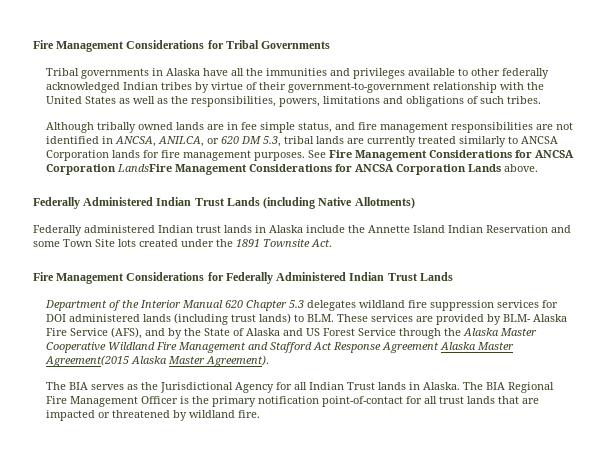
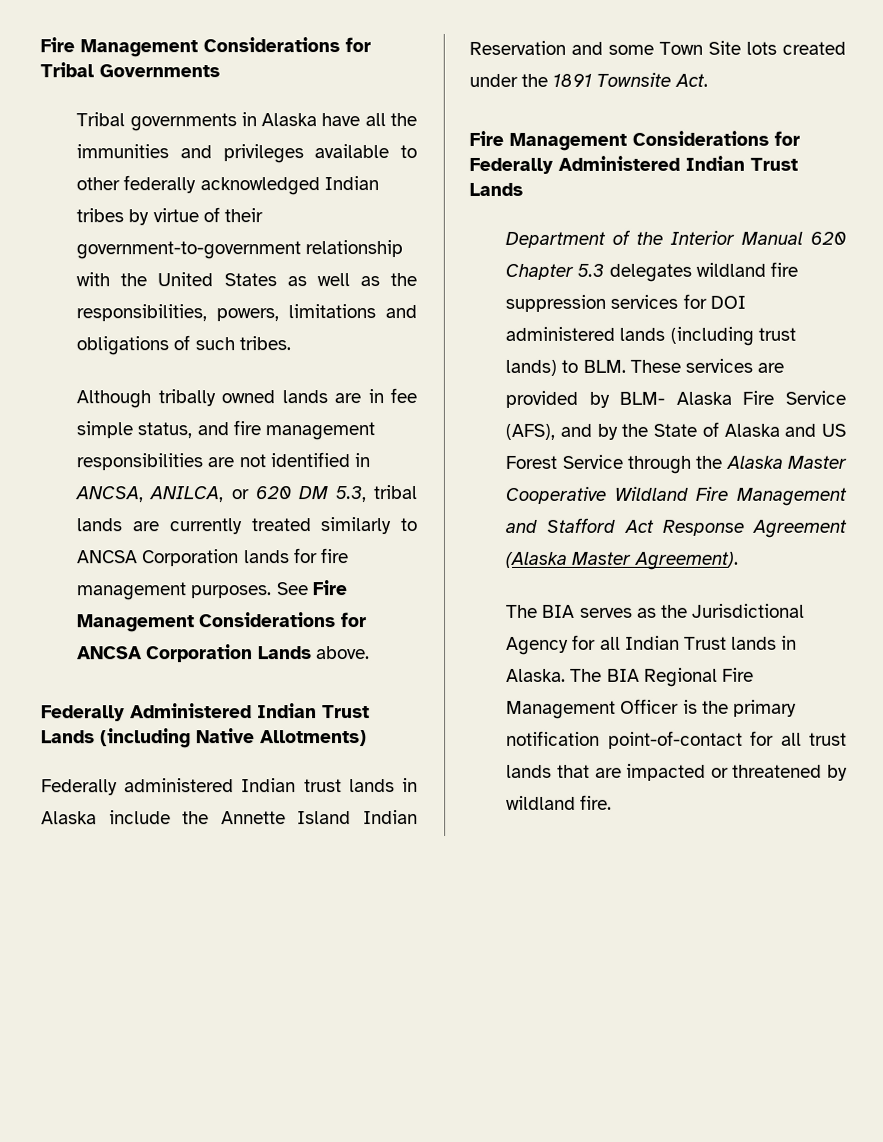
- See Fire Management Considerations for ANCSA Corporation LandsFire Management Considerations for ANCSA Corporation Lands above.
+ See Fire Management Considerations for ANCSA Corporation Lands above.
- Department of the Interior Manual 620 Chapter 5.3 delegates wildland fire suppression services for DOI administered lands (including trust lands) to BLM. These services are provided by BLM- Alaska Fire Service (AFS), and by the State of Alaska and US Forest Service through the Alaska Master Cooperative Wildland Fire Management and Stafford Act Response Agreement Alaska Master Agreement(2015 Alaska Master Agreement).
+ Department of the Interior Manual 620 Chapter 5.3 delegates wildland fire suppression services for DOI administered lands (including trust lands) to BLM. These services are provided by BLM- Alaska Fire Service (AFS), and by the State of Alaska and US Forest Service through the Alaska Master Cooperative Wildland Fire Management and Stafford Act Response Agreement (Alaska Master Agreement).

